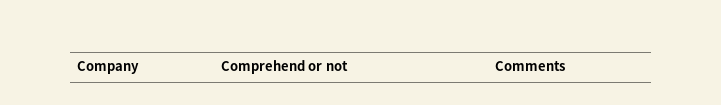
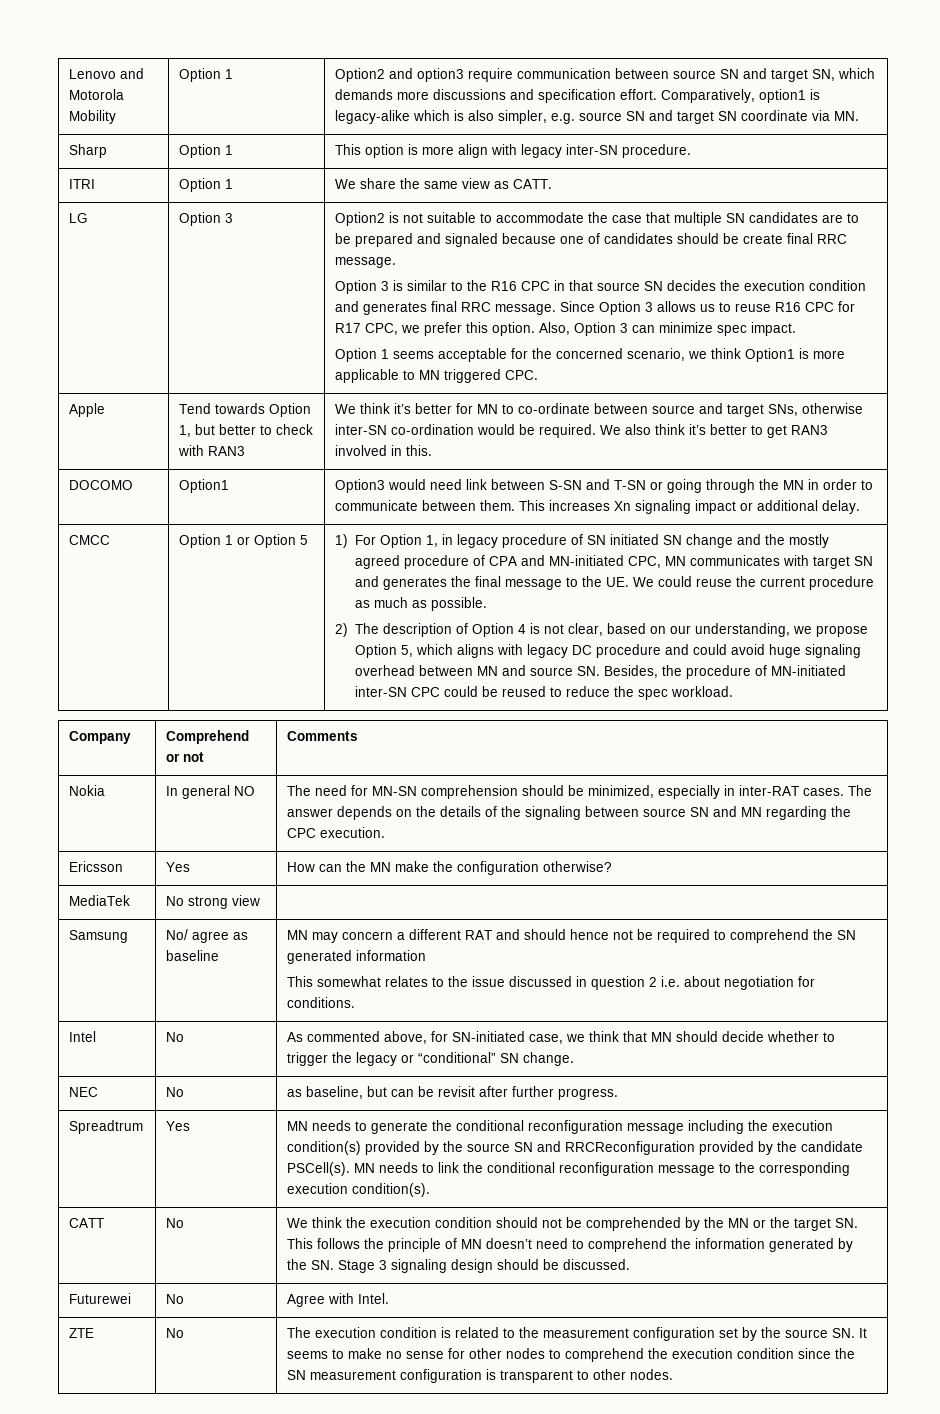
+ Lenovo and Motorola Mobility | Option 1 | Option2 and option3 require communication between source SN and target SN, which demands more discussions and specification effort. Comparatively, option1 is legacy-alike which is also simpler, e.g. source SN and target SN coordinate via MN.
+ Sharp | Option 1 | This option is more align with legacy inter-SN procedure.
+ ITRI | Option 1 | We share the same view as CATT.
+ LG | Option 3 | Option2 is not suitable to accommodate the case that multiple SN candidates are to be prepared and signaled because one of candidates should be create final RRC message.
+ Option 3 is similar to the R16 CPC in that source SN decides the execution condition and generates final RRC message. Since Option 3 allows us to reuse R16 CPC for R17 CPC, we prefer this option. Also, Option 3 can minimize spec impact.
+ Option 1 seems acceptable for the concerned scenario, we think Option1 is more applicable to MN triggered CPC.
+ Apple | Tend towards Option 1, but better to check with RAN3 | We think it’s better for MN to co-ordinate between source and target SNs, otherwise inter-SN co-ordination would be required. We also think it’s better to get RAN3 involved in this.
+ DOCOMO | Option1 | Option3 would need link between S-SN and T-SN or going through the MN in order to communicate between them. This increases Xn signaling impact or additional delay.
+ CMCC | Option 1 or Option 5 | 1) For Option 1, in legacy procedure of SN initiated SN change and the mostly agreed procedure of CPA and MN-initiated CPC, MN communicates with target SN and generates the final message to the UE. We could reuse the current procedure as much as possible.
+ 2) The description of Option 4 is not clear, based on our understanding, we propose Option 5, which aligns with legacy DC procedure and could avoid huge signaling overhead between MN and source SN. Besides, the procedure of MN-initiated inter-SN CPC could be reused to reduce the spec workload.
+ Nokia | In general NO | The need for MN-SN comprehension should be minimized, especially in inter-RAT cases. The answer depends on the details of the signaling between source SN and MN regarding the CPC execution.
+ Ericsson | Yes | How can the MN make the configuration otherwise?
+ MediaTek | No strong view |
+ Samsung | No/ agree as baseline | MN may concern a different RAT and should hence not be required to comprehend the SN generated information
+ This somewhat relates to the issue discussed in question 2 i.e. about negotiation for conditions.
+ Intel | No | As commented above, for SN-initiated case, we think that MN should decide whether to trigger the legacy or “conditional” SN change.
+ NEC | No | as baseline, but can be revisit after further progress.
+ Spreadtrum | Yes | MN needs to generate the conditional reconfiguration message including the execution condition(s) provided by the source SN and RRCReconfiguration provided by the candidate PSCell(s). MN needs to link the conditional reconfiguration message to the corresponding execution condition(s).
+ CATT | No | We think the execution condition should not be comprehended by the MN or the target SN. This follows the principle of MN doesn’t need to comprehend the information generated by the SN. Stage 3 signaling design should be discussed.
+ Futurewei | No | Agree with Intel.
+ ZTE | No | The execution condition is related to the measurement configuration set by the source SN. It seems to make no sense for other nodes to comprehend the execution condition since the SN measurement configuration is transparent to other nodes.

